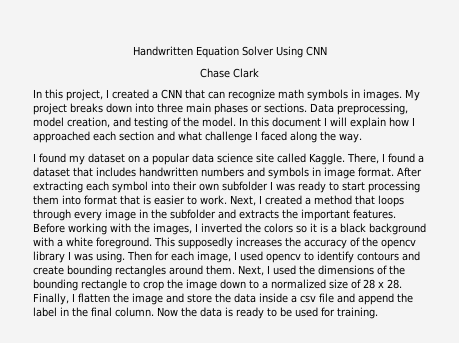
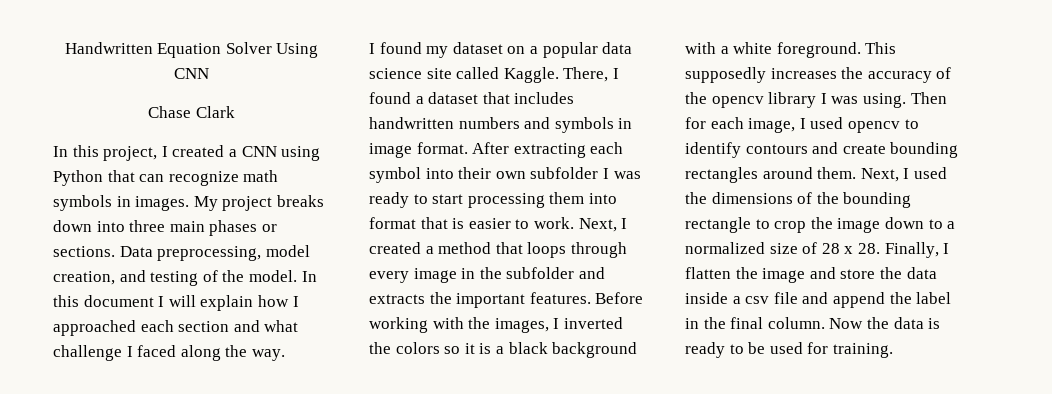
- In this project, I created a CNN that can recognize math symbols in images.
+ In this project, I created a CNN using Python that can recognize math symbols in images.

